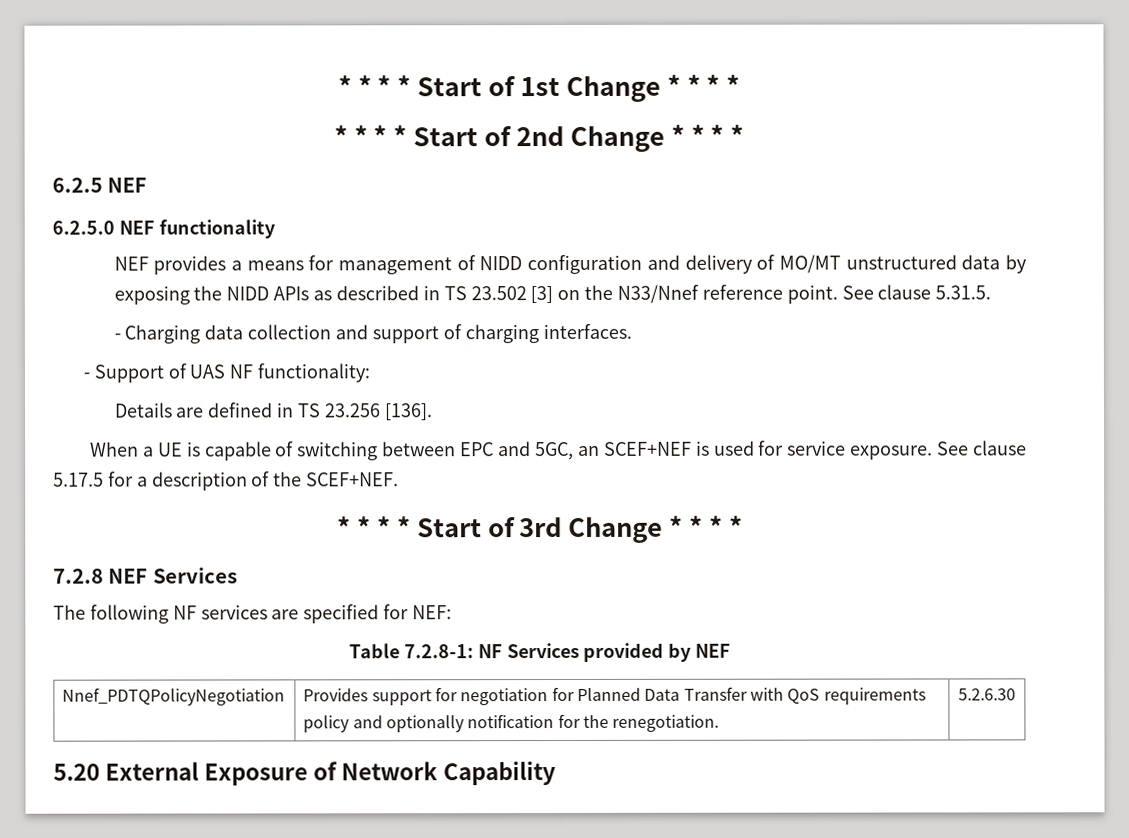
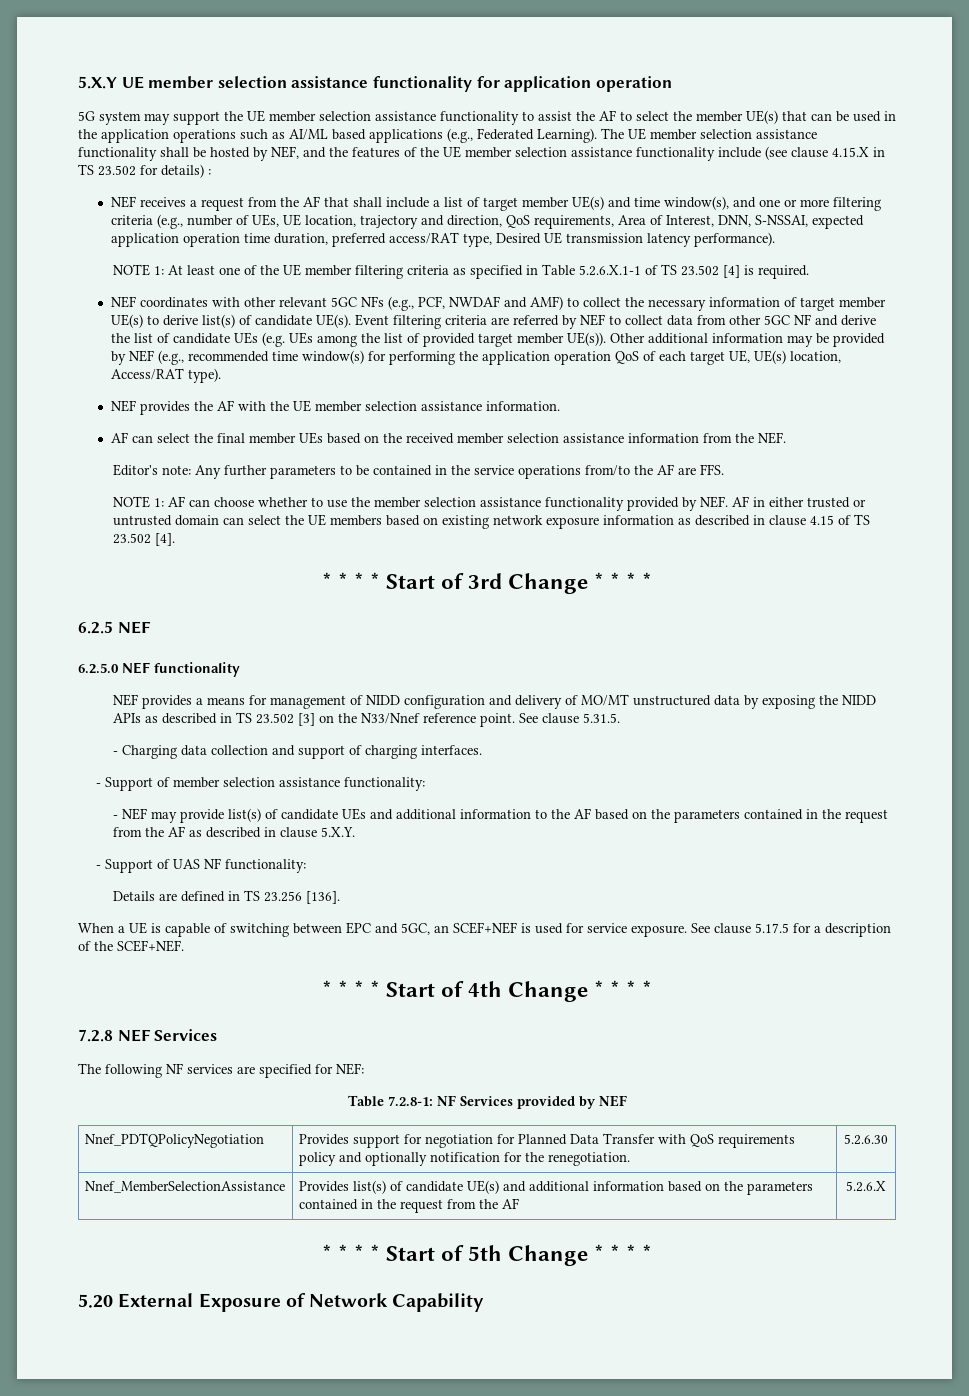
- * * * * Start of 1st Change * * * *
- * * * * Start of 2nd Change * * * *
+ 5.X.Y UE member selection assistance functionality for application operation
+ 5G system may support the UE member selection assistance functionality to assist the AF to select the member UE(s) that can be used in the application operations such as AI/ML based applications (e.g., Federated Learning). The UE member selection assistance functionality shall be hosted by NEF, and the features of the UE member selection assistance functionality include (see clause 4.15.X in TS 23.502 for details) :
+ NEF receives a request from the AF that shall include a list of target member UE(s) and time window(s), and one or more filtering criteria (e.g., number of UEs, UE location, trajectory and direction, QoS requirements, Area of Interest, DNN, S-NSSAI, expected application operation time duration, preferred access/RAT type, Desired UE transmission latency performance).
+ NOTE 1: At least one of the UE member filtering criteria as specified in Table 5.2.6.X.1-1 of TS 23.502 [4] is required.
+ NEF coordinates with other relevant 5GC NFs (e.g., PCF, NWDAF and AMF) to collect the necessary information of target member UE(s) to derive list(s) of candidate UE(s). Event filtering criteria are referred by NEF to collect data from other 5GC NF and derive the list of candidate UEs (e.g. UEs among the list of provided target member UE(s)). Other additional information may be provided by NEF (e.g., recommended time window(s) for performing the application operation QoS of each target UE, UE(s) location, Access/RAT type).
+ NEF provides the AF with the UE member selection assistance information.
+ AF can select the final member UEs based on the received member selection assistance information from the NEF.
+ Editor's note: Any further parameters to be contained in the service operations from/to the AF are FFS.
+ NOTE 1: AF can choose whether to use the member selection assistance functionality provided by NEF. AF in either trusted or untrusted domain can select the UE members based on existing network exposure information as described in clause 4.15 of TS 23.502 [4].
+ * * * * Start of 3rd Change * * * *
+ - Support of member selection assistance functionality:
+ - NEF may provide list(s) of candidate UEs and additional information to the AF based on the parameters contained in the request from the AF as described in clause 5.X.Y.
- * * * * Start of 3rd Change * * * *
+ * * * * Start of 4th Change * * * *
+ Nnef_MemberSelectionAssistance | Provides list(s) of candidate UE(s) and additional information based on the parameters contained in the request from the AF | 5.2.6.X
+ * * * * Start of 5th Change * * * *

